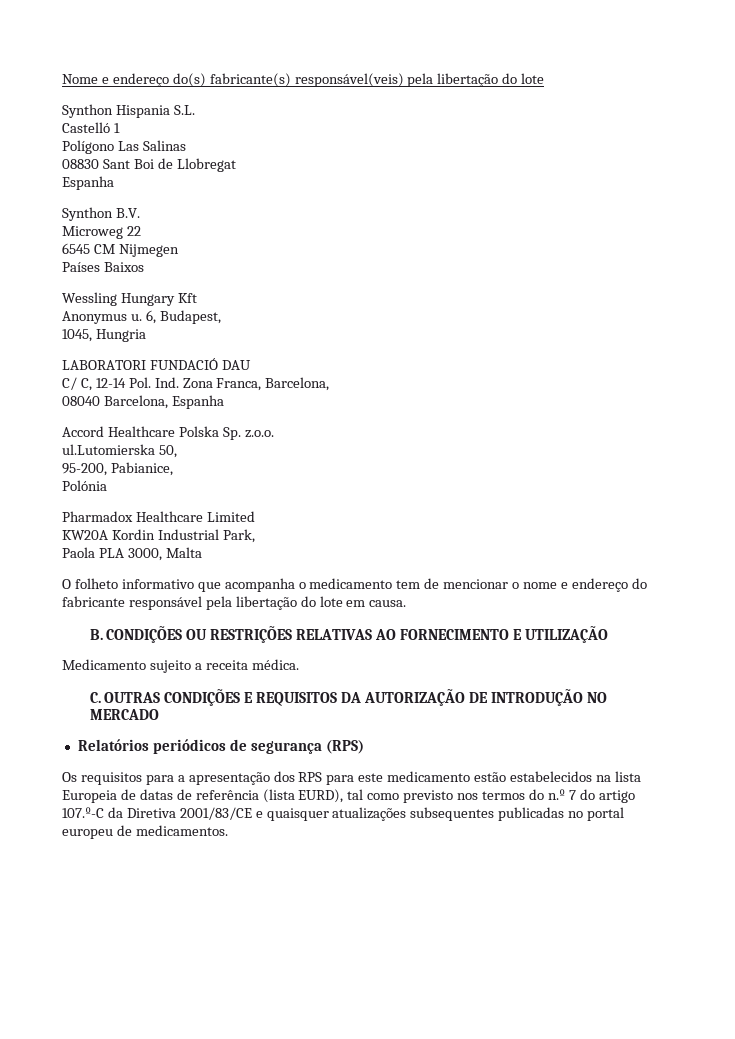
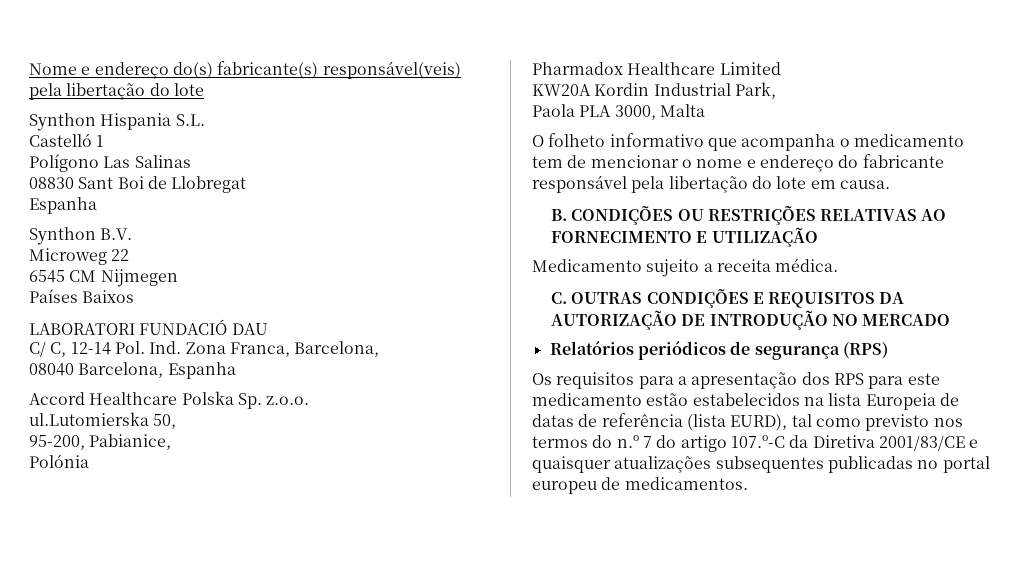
- Wessling Hungary Kft
- Anonymus u. 6, Budapest,
- 1045, Hungria

